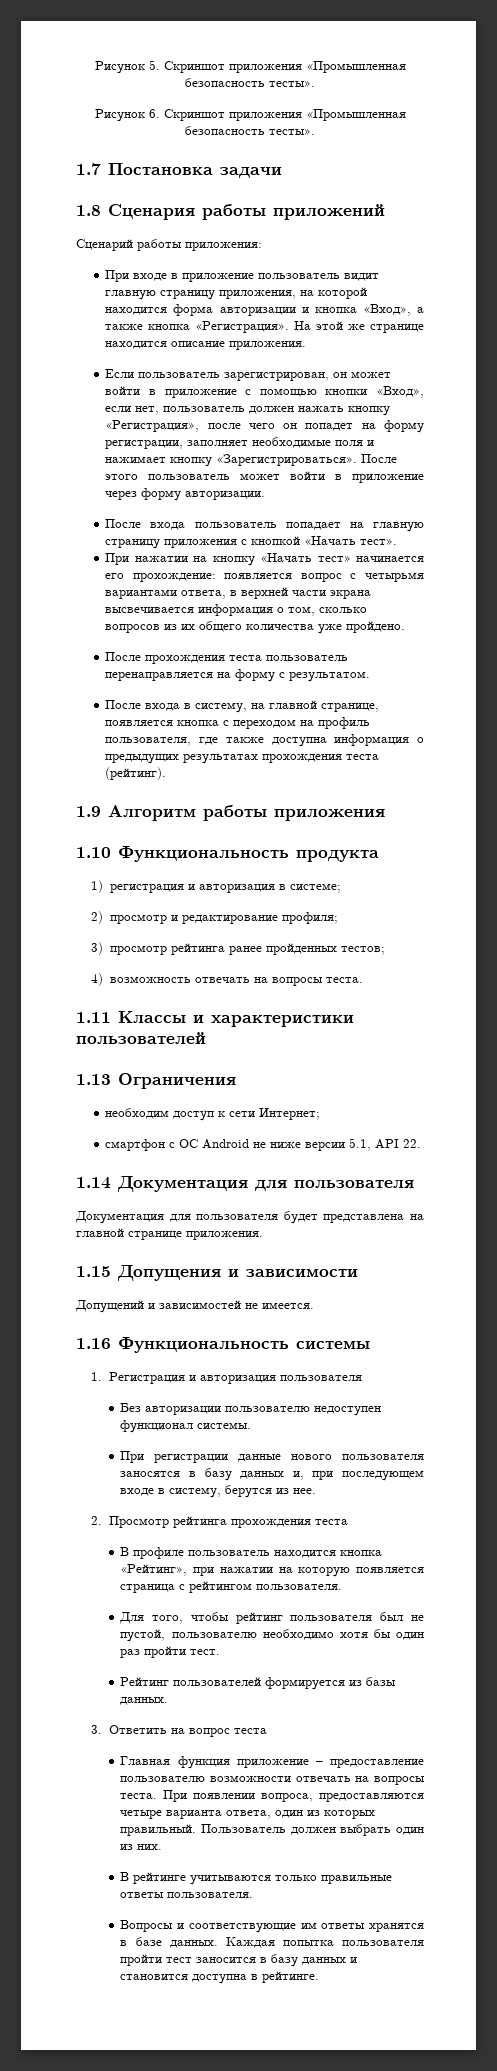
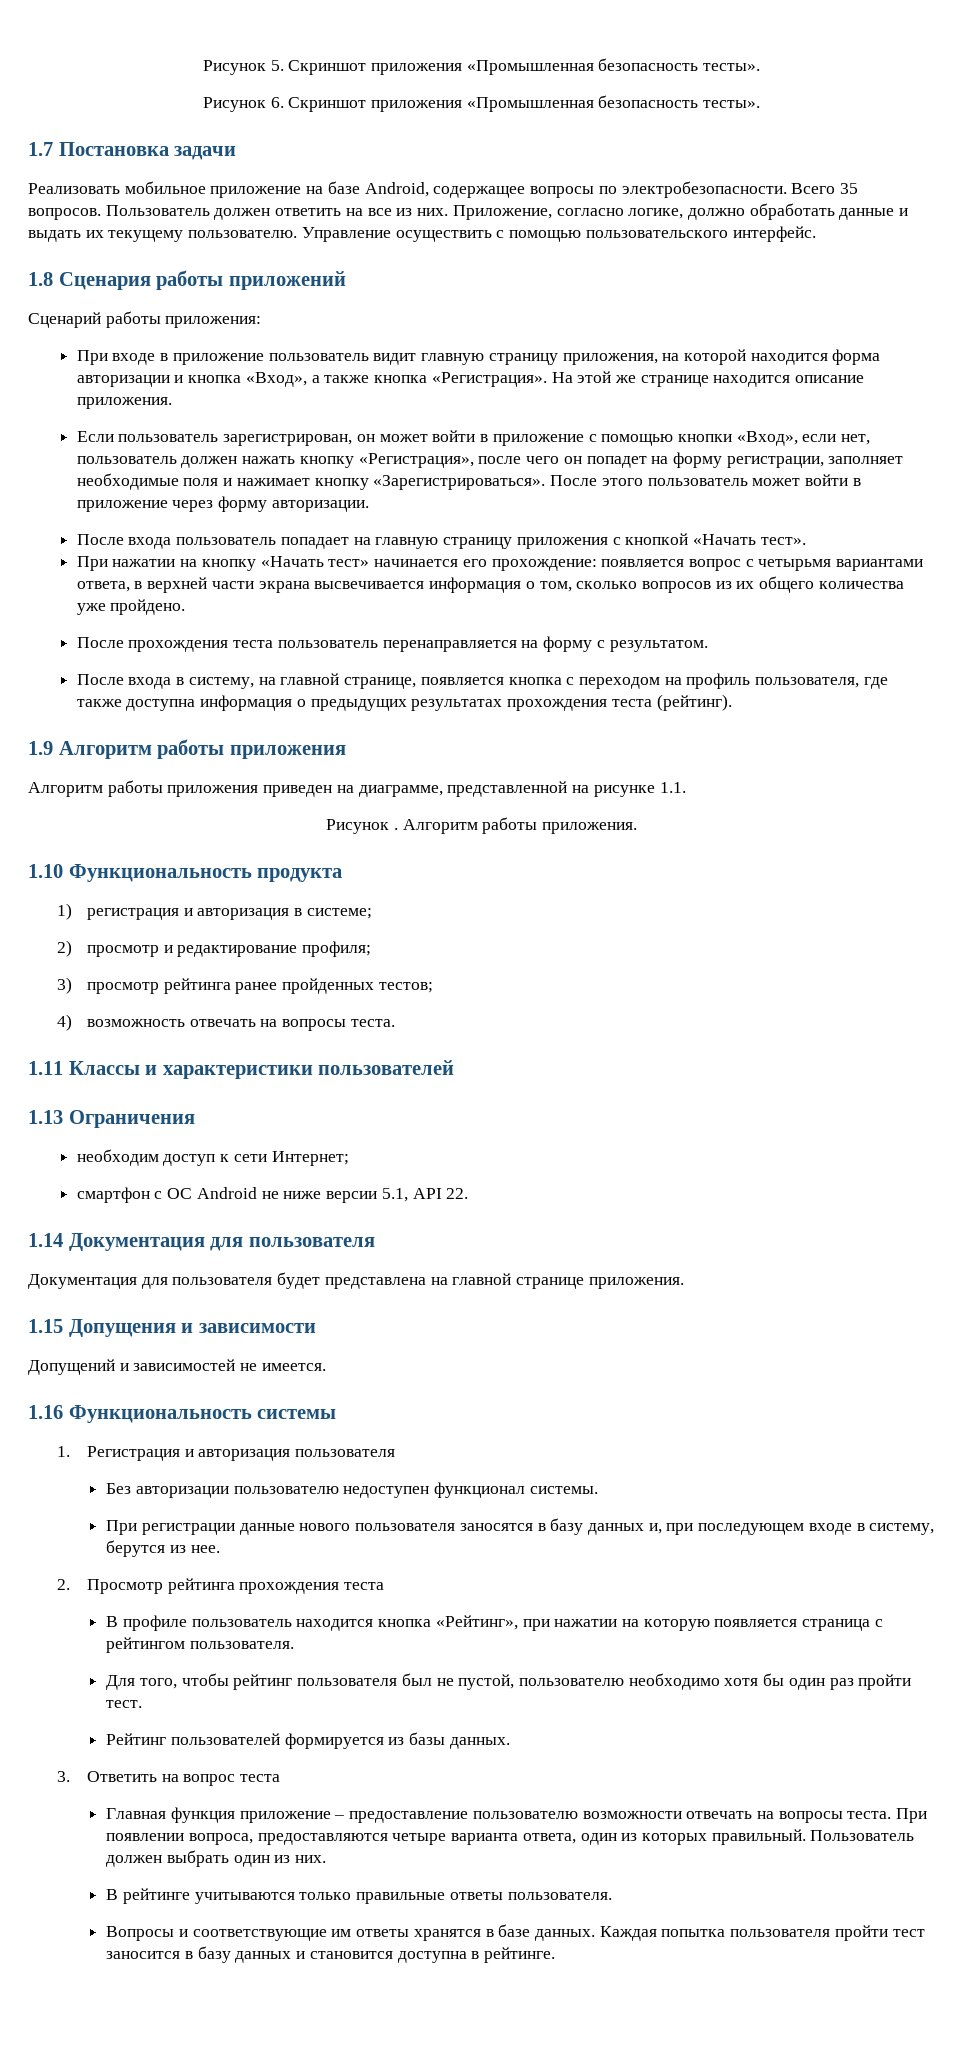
+ Реализовать мобильное приложение на базе Android, содержащее вопросы по электробезопасности. Всего 35 вопросов. Пользователь должен ответить на все из них. Приложение, согласно логике, должно обработать данные и выдать их текущему пользователю. Управление осуществить с помощью пользовательского интерфейс.
+ Алгоритм работы приложения приведен на диаграмме, представленной на рисунке 1.1.
+ Рисунок . Алгоритм работы приложения.

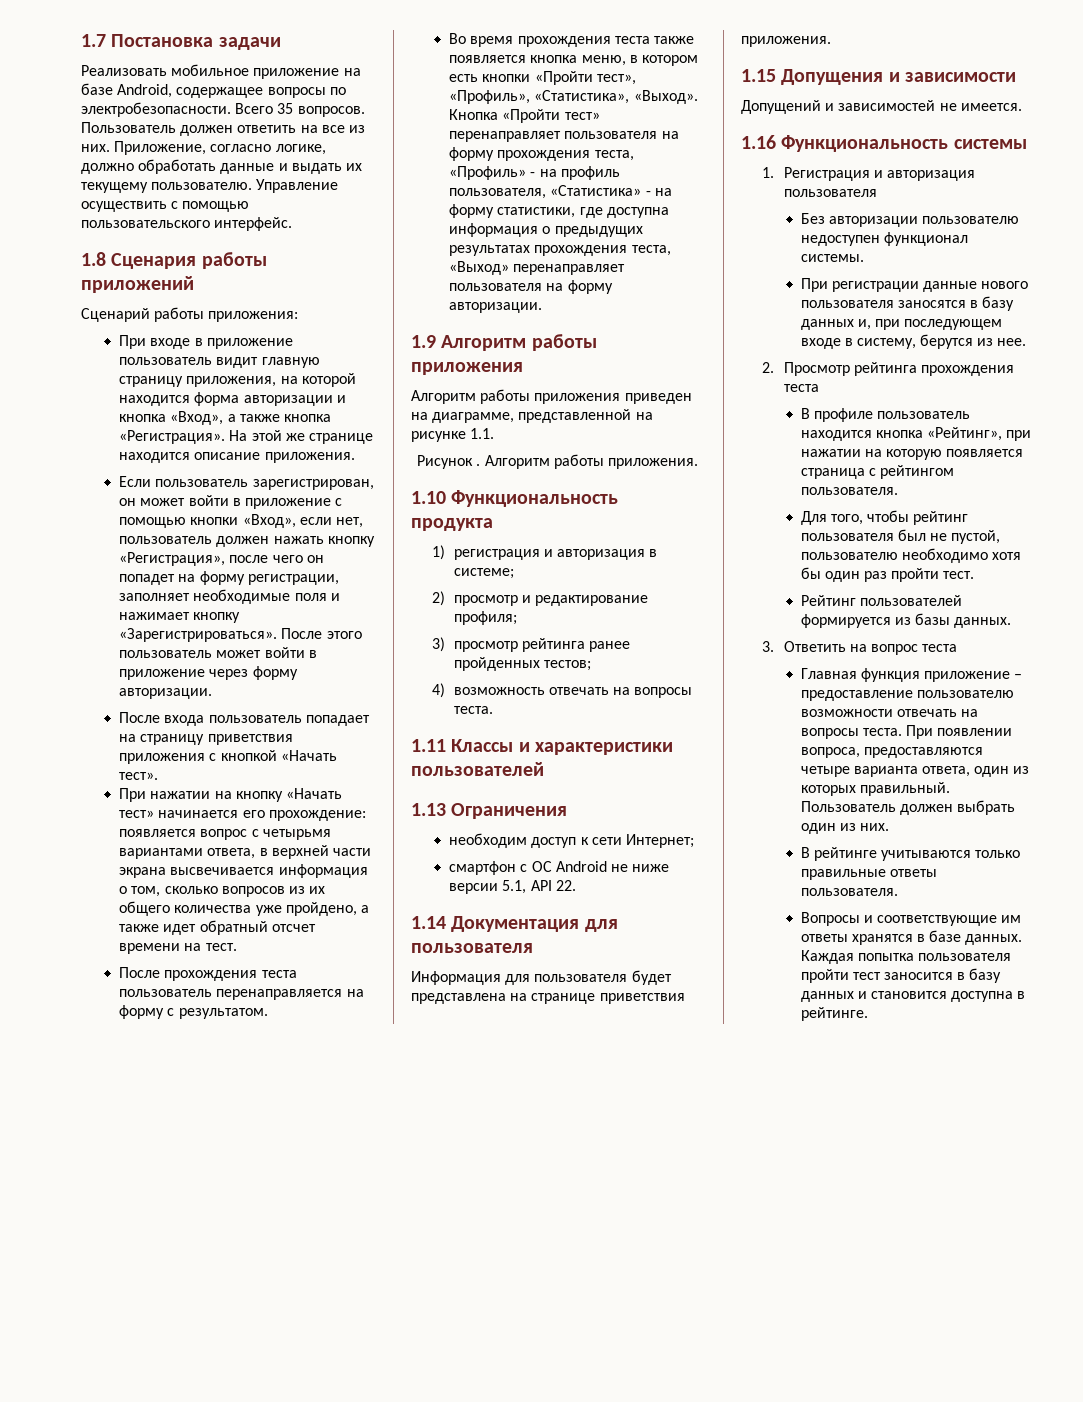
- Рисунок 5. Скриншот приложения «Промышленная безопасность тесты».
- Рисунок 6. Скриншот приложения «Промышленная безопасность тесты».
- После входа пользователь попадает на главную страницу приложения с кнопкой «Начать тест».
+ После входа пользователь попадает на страницу приветствия приложения с кнопкой «Начать тест».
- При нажатии на кнопку «Начать тест» начинается его прохождение: появляется вопрос с четырьмя вариантами ответа, в верхней части экрана высвечивается информация о том, сколько вопросов из их общего количества уже пройдено.
+ При нажатии на кнопку «Начать тест» начинается его прохождение: появляется вопрос с четырьмя вариантами ответа, в верхней части экрана высвечивается информация о том, сколько вопросов из их общего количества уже пройдено, а также идет обратный отсчет времени на тест.
- После входа в систему, на главной странице, появляется кнопка с переходом на профиль пользователя, где также доступна информация о предыдущих результатах прохождения теста (рейтинг).
+ Во время прохождения теста также появляется кнопка меню, в котором есть кнопки «Пройти тест», «Профиль», «Статистика», «Выход». Кнопка «Пройти тест» перенаправляет пользователя на форму прохождения теста, «Профиль» - на профиль пользователя, «Статистика» - на форму статистики, где доступна информация о предыдущих результатах прохождения теста, «Выход» перенаправляет пользователя на форму авторизации.
- Документация для пользователя будет представлена на главной странице приложения.
+ Информация для пользователя будет представлена на странице приветствия приложения.

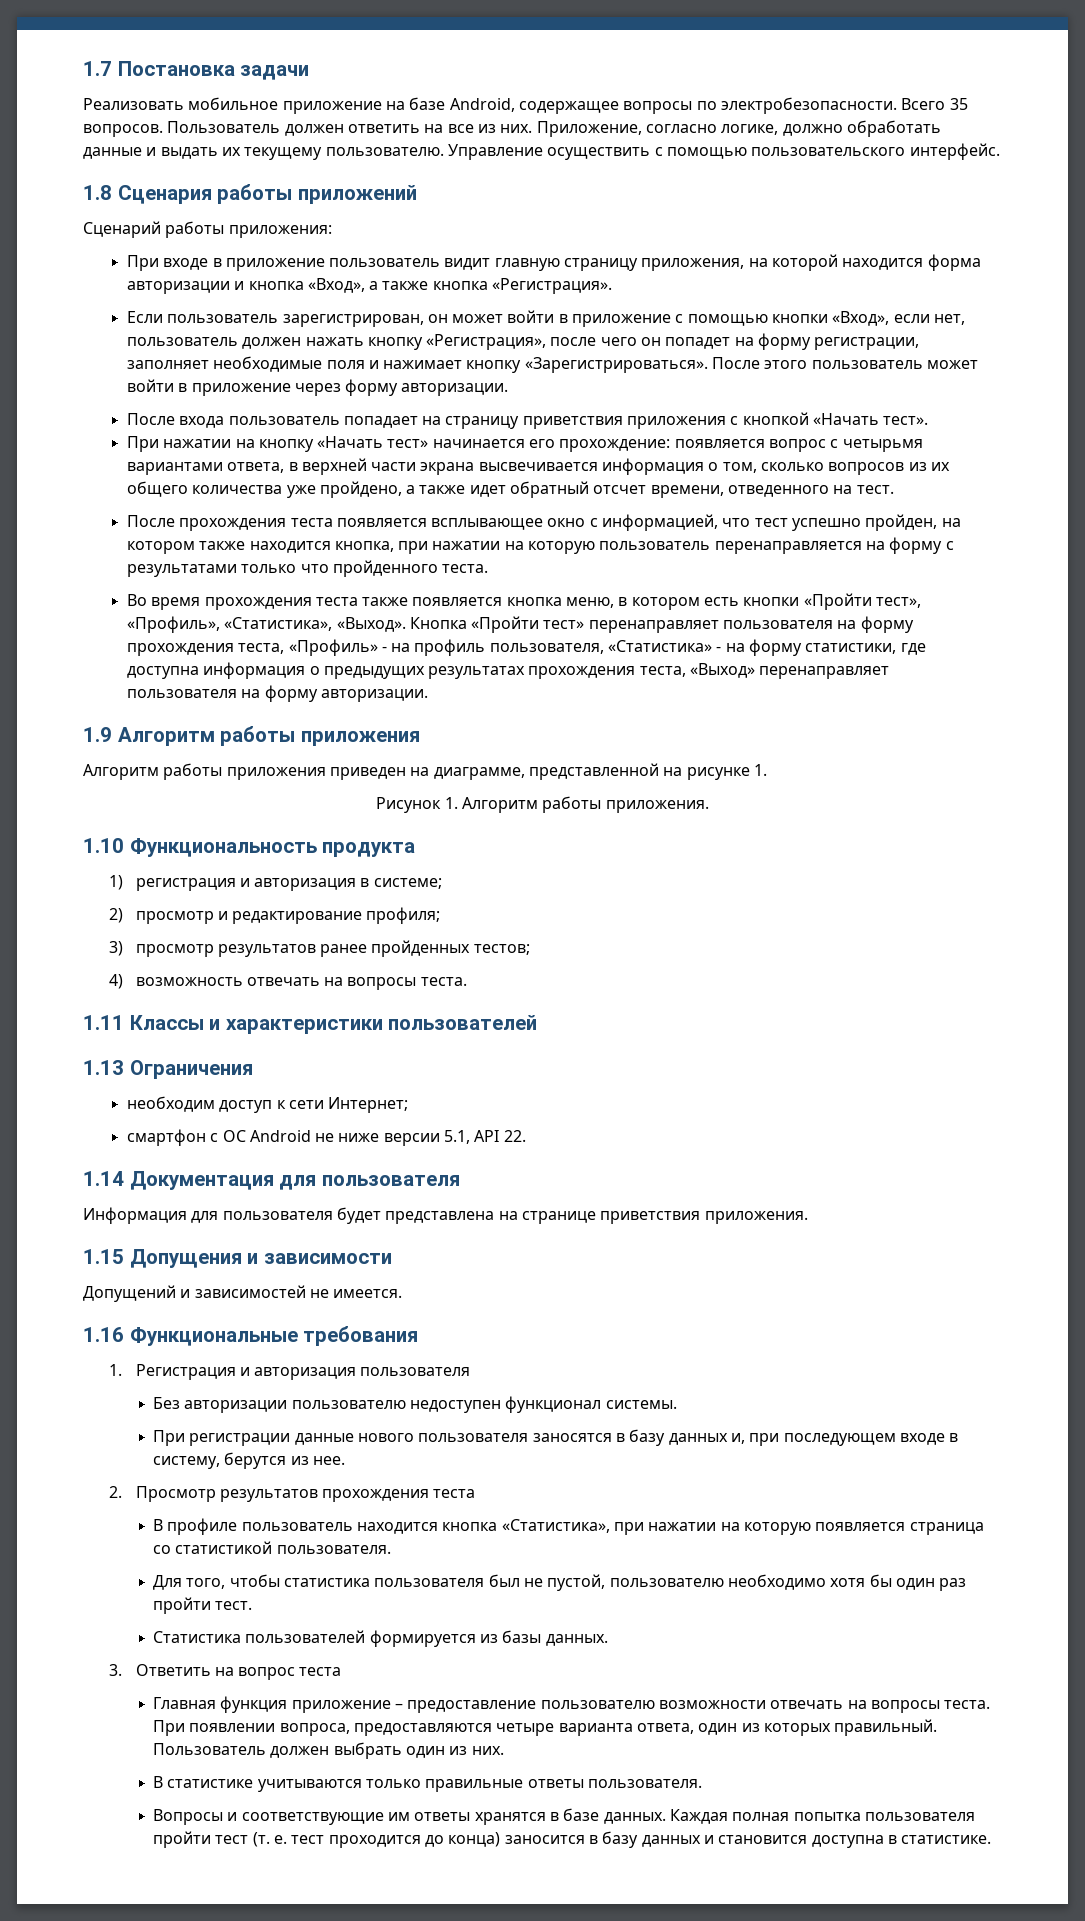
- На этой же странице находится описание приложения.
- При нажатии на кнопку «Начать тест» начинается его прохождение: появляется вопрос с четырьмя вариантами ответа, в верхней части экрана высвечивается информация о том, сколько вопросов из их общего количества уже пройдено, а также идет обратный отсчет времени на тест.
+ При нажатии на кнопку «Начать тест» начинается его прохождение: появляется вопрос с четырьмя вариантами ответа, в верхней части экрана высвечивается информация о том, сколько вопросов из их общего количества уже пройдено, а также идет обратный отсчет времени, отведенного на тест.
- После прохождения теста пользователь перенаправляется на форму с результатом.
+ После прохождения теста появляется всплывающее окно с информацией, что тест успешно пройден, на котором также находится кнопка, при нажатии на которую пользователь перенаправляется на форму с результатами только что пройденного теста.
- Алгоритм работы приложения приведен на диаграмме, представленной на рисунке 1.1.
+ Алгоритм работы приложения приведен на диаграмме, представленной на рисунке 1.
- Рисунок . Алгоритм работы приложения.
+ Рисунок 1. Алгоритм работы приложения.
- 3) просмотр рейтинга ранее пройденных тестов;
+ 3) просмотр результатов ранее пройденных тестов;
- 1.16 Функциональность системы
+ 1.16 Функциональные требования
- 2. Просмотр рейтинга прохождения теста
+ 2. Просмотр результатов прохождения теста
- В профиле пользователь находится кнопка «Рейтинг», при нажатии на которую появляется страница с рейтингом пользователя.
+ В профиле пользователь находится кнопка «Статистика», при нажатии на которую появляется страница со статистикой пользователя.
- Для того, чтобы рейтинг пользователя был не пустой, пользователю необходимо хотя бы один раз пройти тест.
+ Для того, чтобы статистика пользователя был не пустой, пользователю необходимо хотя бы один раз пройти тест.
- Рейтинг пользователей формируется из базы данных.
+ Статистика пользователей формируется из базы данных.
- В рейтинге учитываются только правильные ответы пользователя.
+ В статистике учитываются только правильные ответы пользователя.
- Каждая попытка пользователя пройти тест заносится в базу данных и становится доступна в рейтинге.
+ Каждая полная попытка пользователя пройти тест (т. е. тест проходится до конца) заносится в базу данных и становится доступна в статистике.

